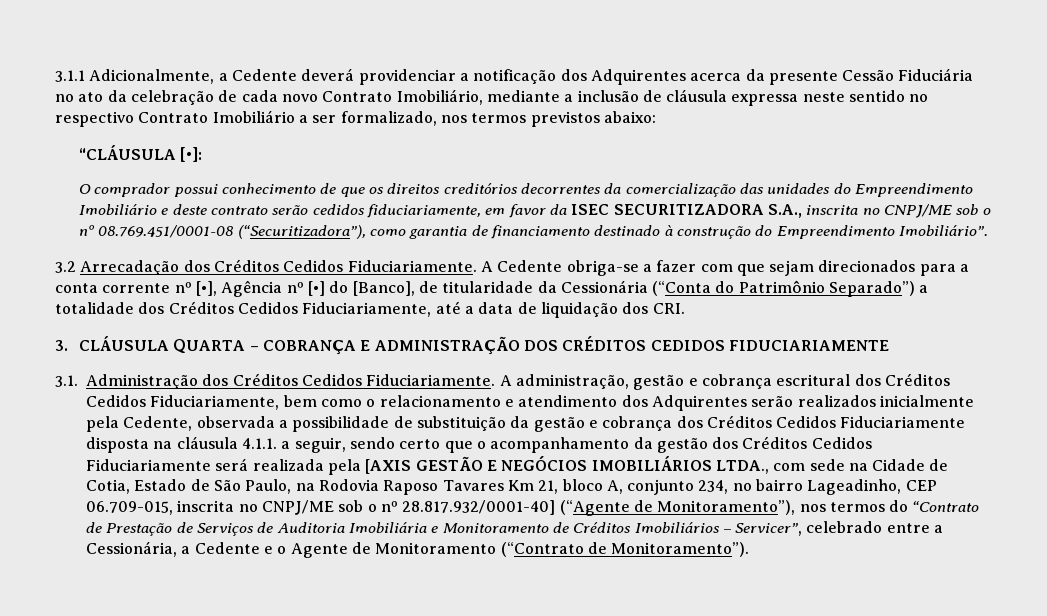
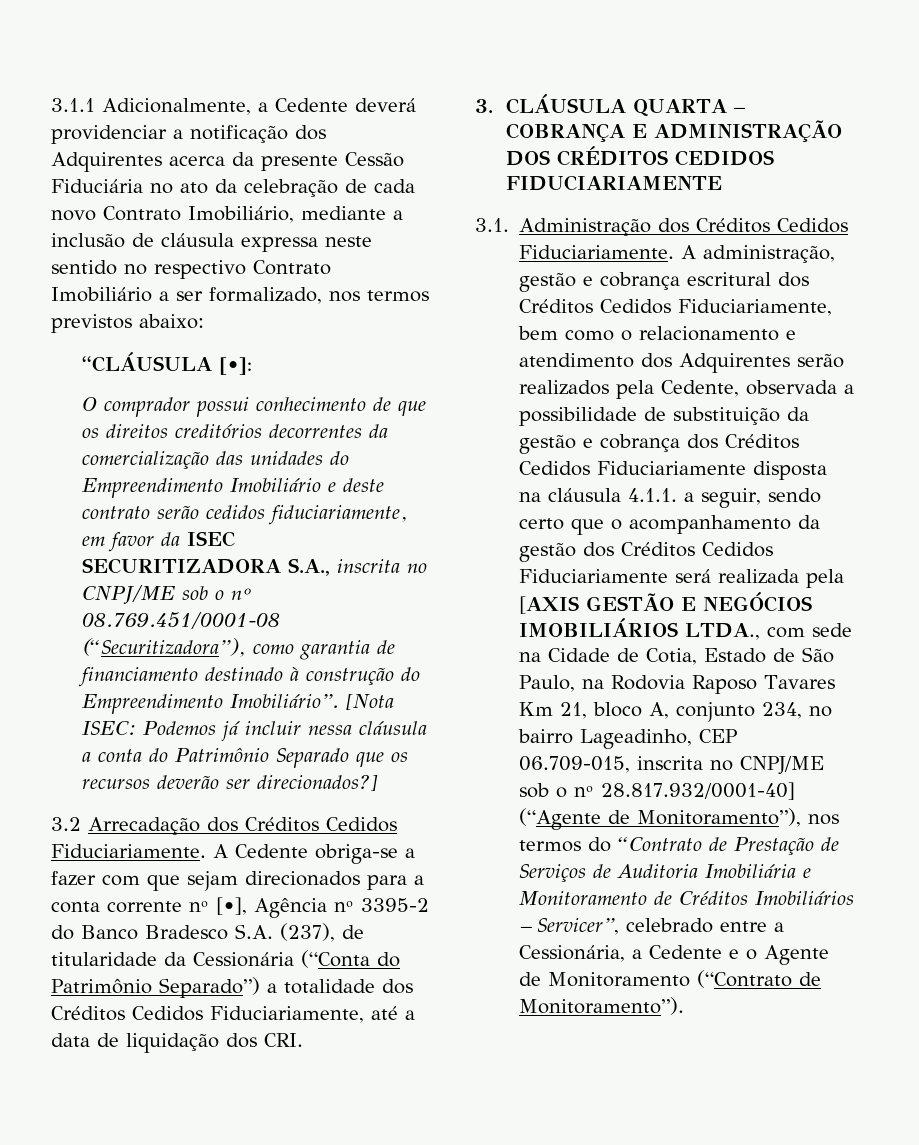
+ [Nota ISEC: Podemos já incluir nessa cláusula a conta do Patrimônio Separado que os recursos deverão ser direcionados?]
- A Cedente obriga-se a fazer com que sejam direcionados para a conta corrente nº [•], Agência nº [•] do [Banco], de titularidade da Cessionária (“Conta do Patrimônio Separado”) a totalidade dos Créditos Cedidos Fiduciariamente, até a data de liquidação dos CRI.
+ A Cedente obriga-se a fazer com que sejam direcionados para a conta corrente nº [•], Agência nº 3395-2 do Banco Bradesco S.A. (237), de titularidade da Cessionária (“Conta do Patrimônio Separado”) a totalidade dos Créditos Cedidos Fiduciariamente, até a data de liquidação dos CRI.
- A administração, gestão e cobrança escritural dos Créditos Cedidos Fiduciariamente, bem como o relacionamento e atendimento dos Adquirentes serão realizados inicialmente pela Cedente, observada a possibilidade de substituição da gestão e cobrança dos Créditos Cedidos Fiduciariamente disposta na cláusula 4.1.1. a seguir, sendo certo que o acompanhamento da gestão dos Créditos Cedidos Fiduciariamente será realizada pela [AXIS GESTÃO E NEGÓCIOS IMOBILIÁRIOS LTDA., com sede na Cidade de Cotia, Estado de São Paulo, na Rodovia Raposo Tavares Km 21, bloco A, conjunto 234, no bairro Lageadinho, CEP 06.709-015, inscrita no CNPJ/ME sob o nº 28.817.932/0001-40] (“Agente de Monitoramento”), nos termos do “Contrato de Prestação de Serviços de Auditoria Imobiliária e Monitoramento de Créditos Imobiliários – Servicer”, celebrado entre a Cessionária, a Cedente e o Agente de Monitoramento (“Contrato de Monitoramento”).
+ A administração, gestão e cobrança escritural dos Créditos Cedidos Fiduciariamente, bem como o relacionamento e atendimento dos Adquirentes serão realizados pela Cedente, observada a possibilidade de substituição da gestão e cobrança dos Créditos Cedidos Fiduciariamente disposta na cláusula 4.1.1. a seguir, sendo certo que o acompanhamento da gestão dos Créditos Cedidos Fiduciariamente será realizada pela [AXIS GESTÃO E NEGÓCIOS IMOBILIÁRIOS LTDA., com sede na Cidade de Cotia, Estado de São Paulo, na Rodovia Raposo Tavares Km 21, bloco A, conjunto 234, no bairro Lageadinho, CEP 06.709-015, inscrita no CNPJ/ME sob o nº 28.817.932/0001-40] (“Agente de Monitoramento”), nos termos do “Contrato de Prestação de Serviços de Auditoria Imobiliária e Monitoramento de Créditos Imobiliários – Servicer”, celebrado entre a Cessionária, a Cedente e o Agente de Monitoramento (“Contrato de Monitoramento”).

